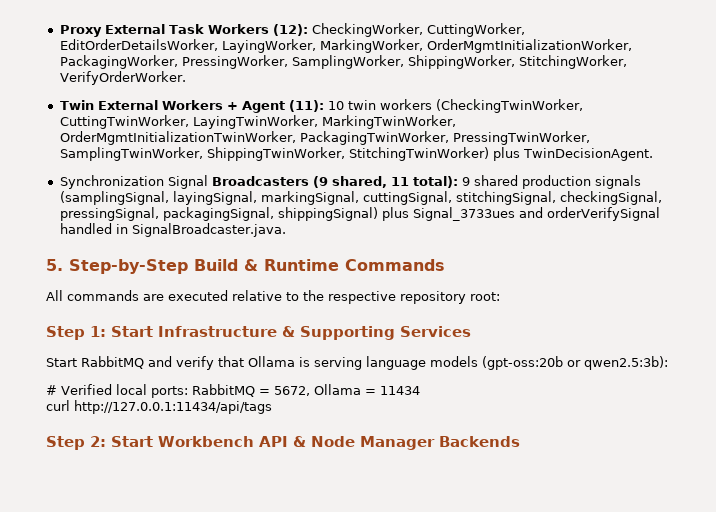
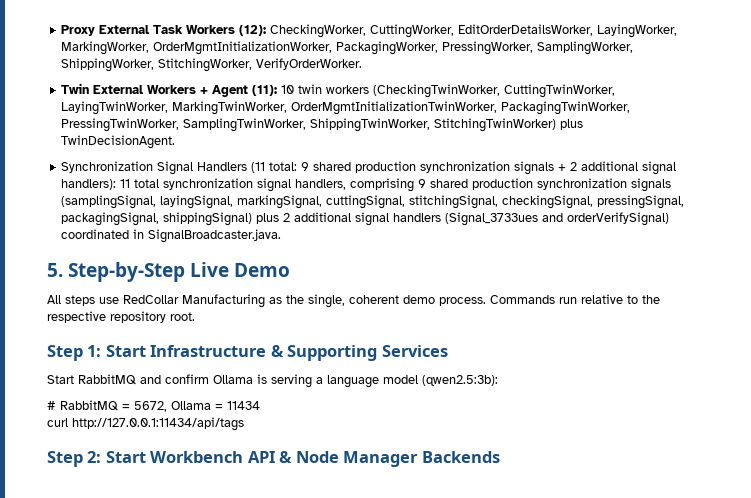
- Synchronization Signal Broadcasters (9 shared, 11 total): 9 shared production signals (samplingSignal, layingSignal, markingSignal, cuttingSignal, stitchingSignal, checkingSignal, pressingSignal, packagingSignal, shippingSignal) plus Signal_3733ues and orderVerifySignal handled in SignalBroadcaster.java.
- 5. Step-by-Step Build & Runtime Commands
- All commands are executed relative to the respective repository root:
+ Synchronization Signal Handlers (11 total: 9 shared production synchronization signals + 2 additional signal handlers): 11 total synchronization signal handlers, comprising 9 shared production synchronization signals (samplingSignal, layingSignal, markingSignal, cuttingSignal, stitchingSignal, checkingSignal, pressingSignal, packagingSignal, shippingSignal) plus 2 additional signal handlers (Signal_3733ues and orderVerifySignal) coordinated in SignalBroadcaster.java.
+ 5. Step-by-Step Live Demo
+ All steps use RedCollar Manufacturing as the single, coherent demo process. Commands run relative to the respective repository root.
- Start RabbitMQ and verify that Ollama is serving language models (gpt-oss:20b or qwen2.5:3b):
- # Verified local ports: RabbitMQ = 5672, Ollama = 11434
+ Start RabbitMQ and confirm Ollama is serving a language model (qwen2.5:3b):
+ # RabbitMQ = 5672, Ollama = 11434

